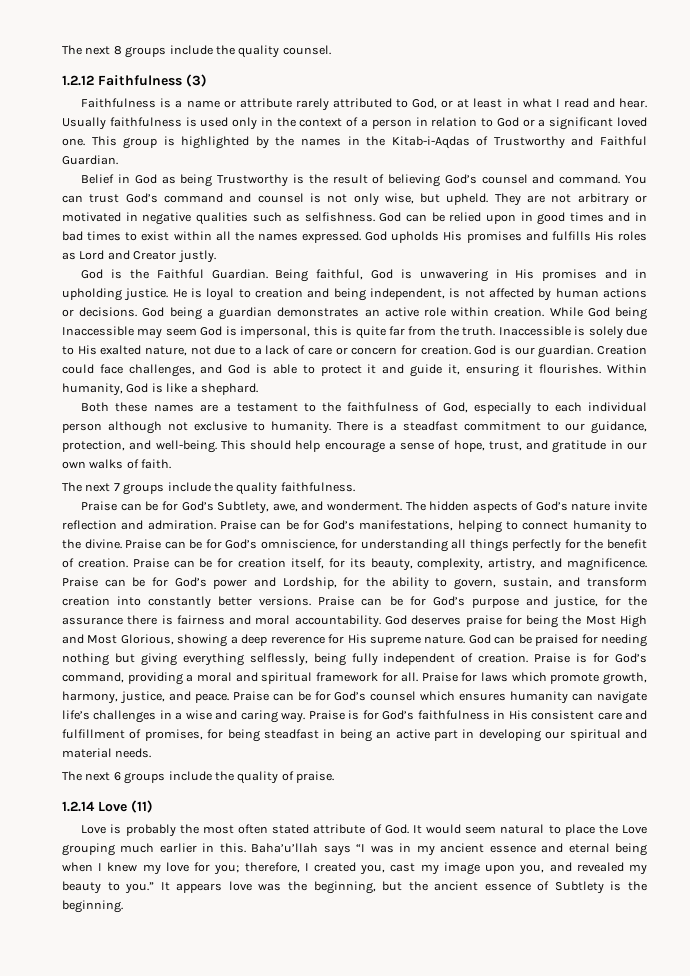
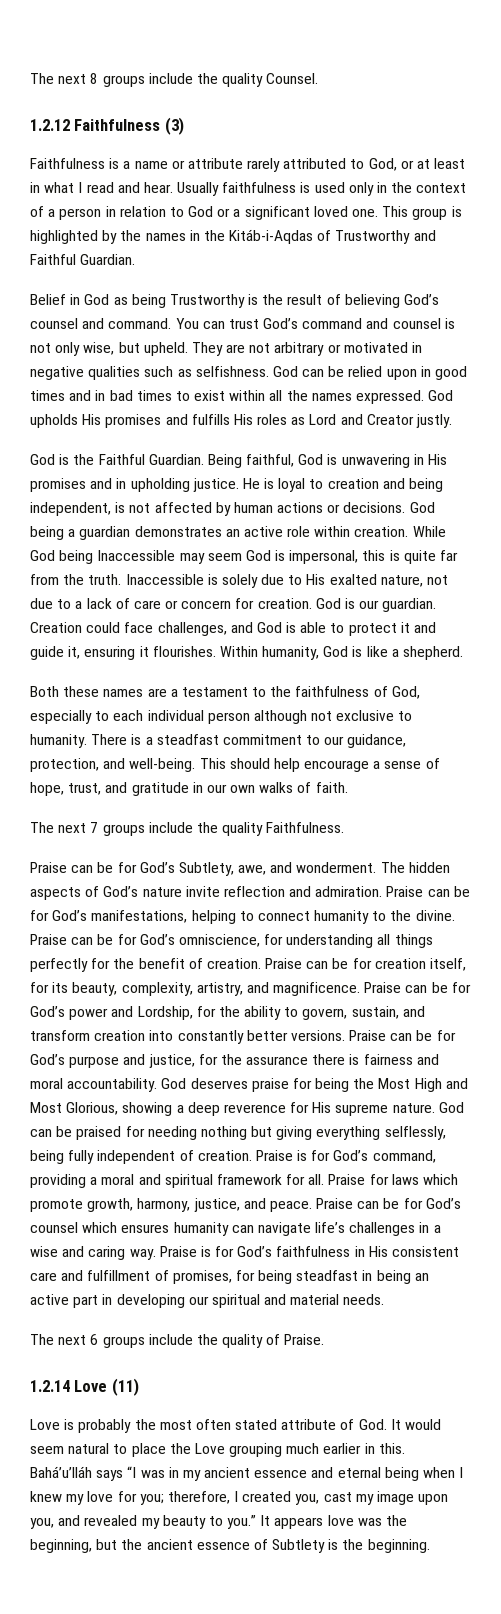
- The next 8 groups include the quality counsel.
+ The next 8 groups include the quality Counsel.
- This group is highlighted by the names in the Kitab-i-Aqdas of Trustworthy and Faithful Guardian.
+ This group is highlighted by the names in the Kitáb-i-Aqdas of Trustworthy and Faithful Guardian.
- Within humanity, God is like a shephard.
+ Within humanity, God is like a shepherd.
- The next 7 groups include the quality faithfulness.
+ The next 7 groups include the quality Faithfulness.
- The next 6 groups include the quality of praise.
+ The next 6 groups include the quality of Praise.
- Baha’u’llah says “I was in my ancient essence and eternal being when I knew my love for you; therefore, I created you, cast my image upon you, and revealed my beauty to you.”
+ Bahá’u’lláh says “I was in my ancient essence and eternal being when I knew my love for you; therefore, I created you, cast my image upon you, and revealed my beauty to you.”

